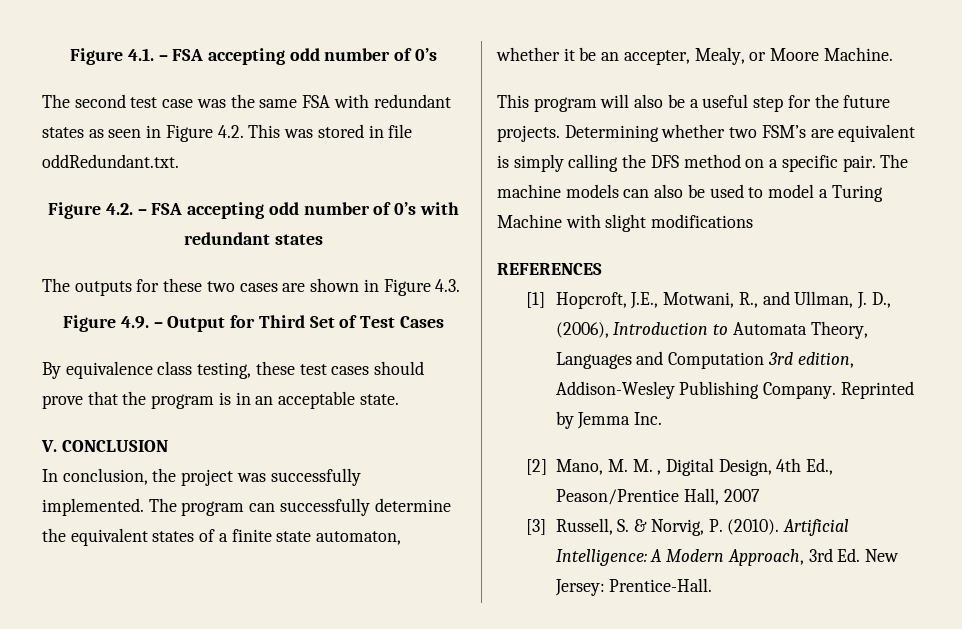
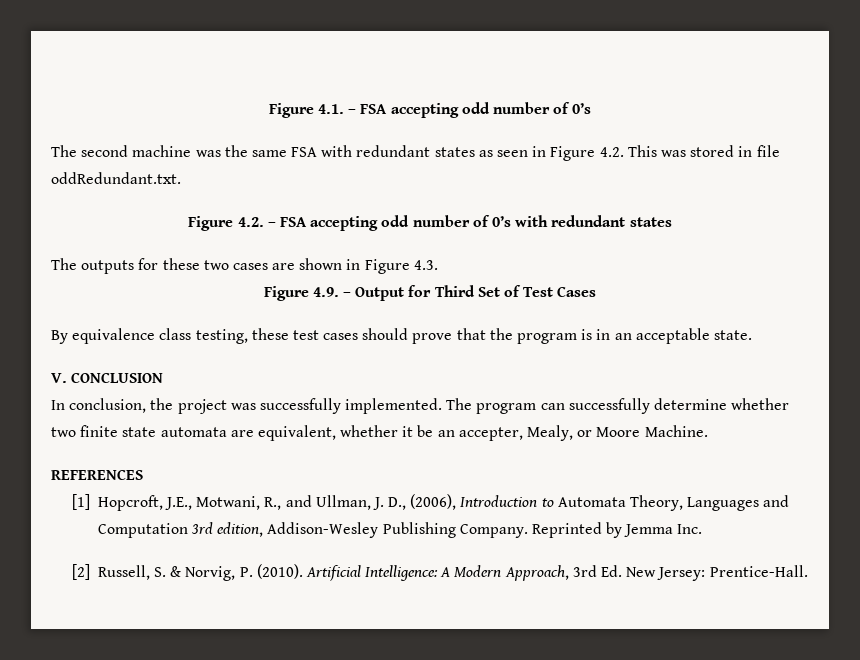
- The second test case was the same FSA with redundant states as seen in Figure 4.2. This was stored in file oddRedundant.txt.
+ The second machine was the same FSA with redundant states as seen in Figure 4.2. This was stored in file oddRedundant.txt.
- The program can successfully determine the equivalent states of a finite state automaton, whether it be an accepter, Mealy, or Moore Machine.
+ The program can successfully determine whether two finite state automata are equivalent, whether it be an accepter, Mealy, or Moore Machine.
- This program will also be a useful step for the future projects. Determining whether two FSM’s are equivalent is simply calling the DFS method on a specific pair. The machine models can also be used to model a Turing Machine with slight modifications
- [2] Mano, M. M. , Digital Design, 4th Ed., Peason/Prentice Hall, 2007
- [3] Russell, S. & Norvig, P. (2010).
+ [2] Russell, S. & Norvig, P. (2010).

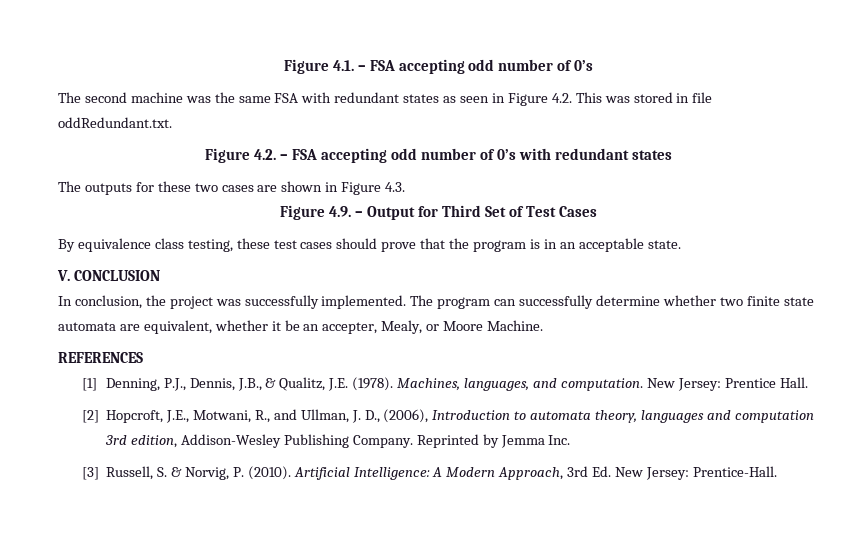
- [1] Hopcroft, J.E., Motwani, R., and Ullman, J. D., (2006), Introduction to Automata Theory, Languages and Computation 3rd edition, Addison-Wesley Publishing Company.
+ [1] Denning, P.J., Dennis, J.B., & Qualitz, J.E. (1978). Machines, languages, and computation. New Jersey: Prentice Hall.
+ [2] Hopcroft, J.E., Motwani, R., and Ullman, J. D., (2006), Introduction to automata theory, languages and computation 3rd edition, Addison-Wesley Publishing Company.
- [2] Russell, S. & Norvig, P. (2010).
+ [3] Russell, S. & Norvig, P. (2010).

